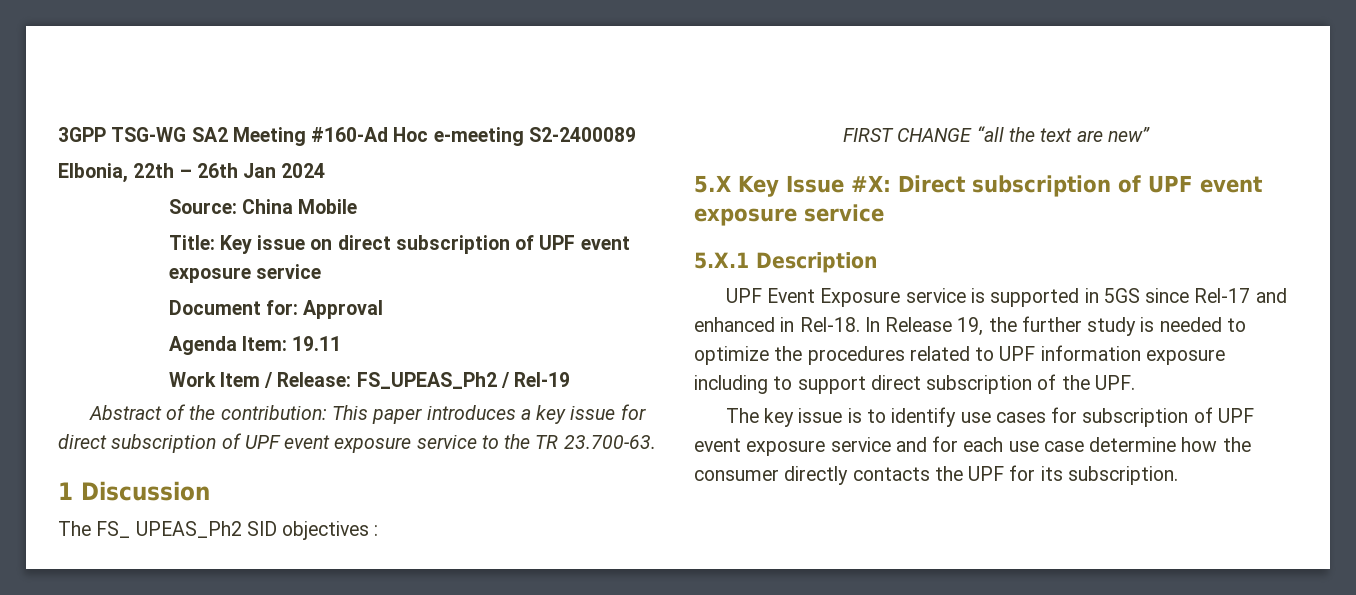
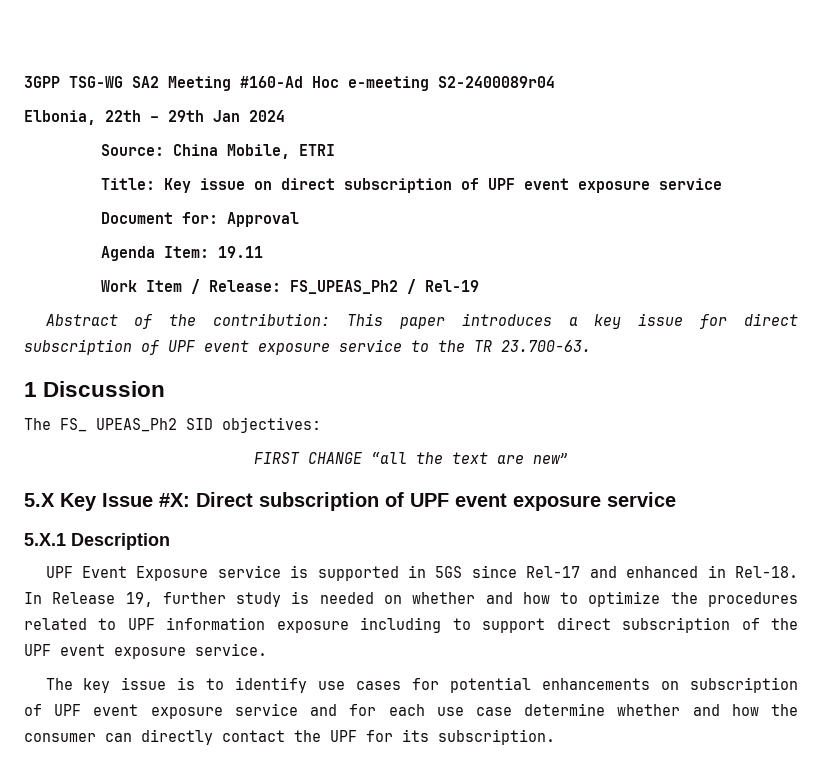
- 3GPP TSG-WG SA2 Meeting #160-Ad Hoc e-meeting S2-2400089
+ 3GPP TSG-WG SA2 Meeting #160-Ad Hoc e-meeting S2-2400089r04
- Elbonia, 22th – 26th Jan 2024
+ Elbonia, 22th – 29th Jan 2024
- Source: China Mobile
+ Source: China Mobile, ETRI
- The FS_ UPEAS_Ph2 SID objectives :
+ The FS_ UPEAS_Ph2 SID objectives:
- In Release 19, the further study is needed to optimize the procedures related to UPF information exposure including to support direct subscription of the UPF.
+ In Release 19, further study is needed on whether and how to optimize the procedures related to UPF information exposure including to support direct subscription of the UPF event exposure service.
- The key issue is to identify use cases for subscription of UPF event exposure service and for each use case determine how the consumer directly contacts the UPF for its subscription.
+ The key issue is to identify use cases for potential enhancements on subscription of UPF event exposure service and for each use case determine whether and how the consumer can directly contact the UPF for its subscription.

